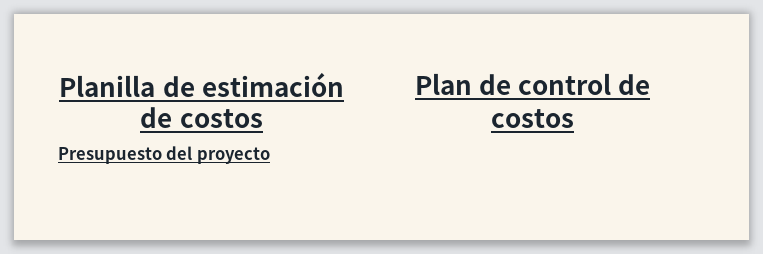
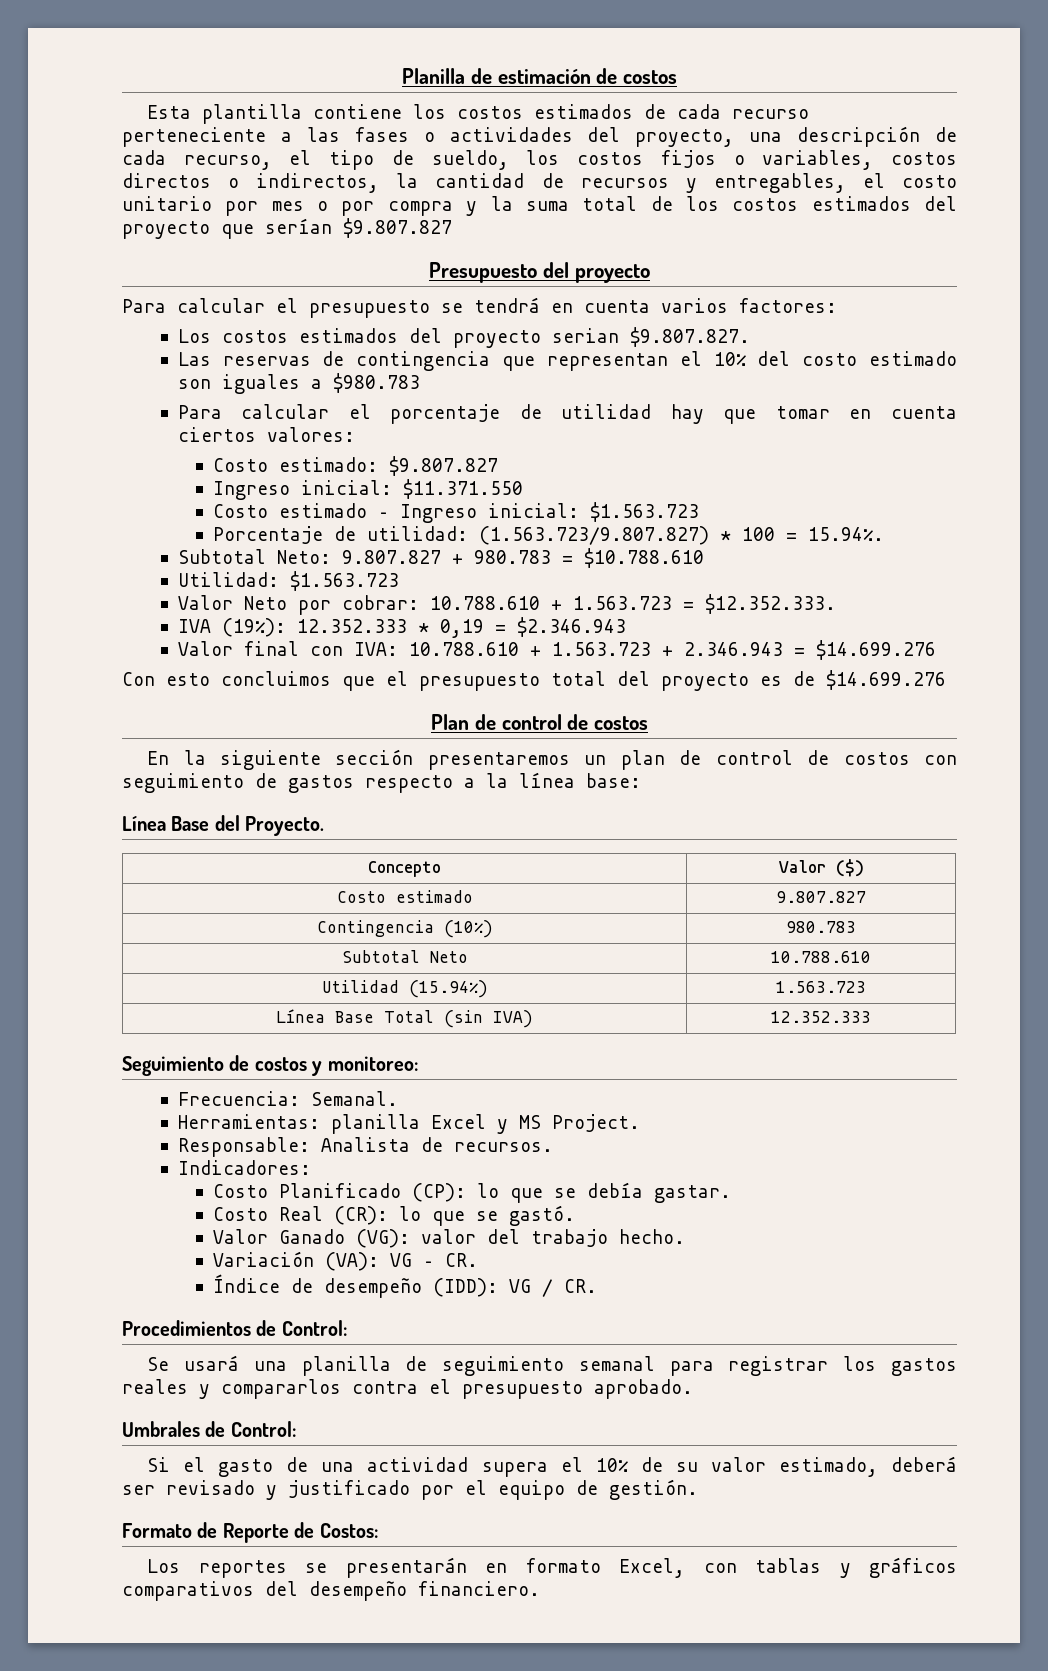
+ Esta plantilla contiene los costos estimados de cada recurso perteneciente a las fases o actividades del proyecto, una descripción de cada recurso, el tipo de sueldo, los costos fijos o variables, costos directos o indirectos, la cantidad de recursos y entregables, el costo unitario por mes o por compra y la suma total de los costos estimados del proyecto que serían $9.807.827
  Presupuesto del proyecto
+ Para calcular el presupuesto se tendrá en cuenta varios factores:
+ Los costos estimados del proyecto serian $9.807.827.
+ Las reservas de contingencia que representan el 10% del costo estimado son iguales a $980.783
+ Para calcular el porcentaje de utilidad hay que tomar en cuenta ciertos valores:
+ Costo estimado: $9.807.827
+ Ingreso inicial: $11.371.550
+ Costo estimado – Ingreso inicial: $1.563.723
+ Porcentaje de utilidad: (1.563.723/9.807.827) * 100 = 15.94%.
+ Subtotal Neto: 9.807.827 + 980.783 = $10.788.610
+ Utilidad: $1.563.723
+ Valor Neto por cobrar: 10.788.610 + 1.563.723 = $12.352.333.
+ IVA (19%): 12.352.333 * 0,19 = $2.346.943
+ Valor final con IVA: 10.788.610 + 1.563.723 + 2.346.943 = $14.699.276
+ Con esto concluimos que el presupuesto total del proyecto es de $14.699.276
+ En la siguiente sección presentaremos un plan de control de costos con seguimiento de gastos respecto a la línea base:
+ Línea Base del Proyecto.
+ Concepto | Valor ($)
+ Costo estimado | 9.807.827
+ Contingencia (10%) | 980.783
+ Subtotal Neto | 10.788.610
+ Utilidad (15.94%) | 1.563.723
+ Línea Base Total (sin IVA) | 12.352.333
+ Seguimiento de costos y monitoreo:
+ Frecuencia: Semanal.
+ Herramientas: planilla Excel y MS Project.
+ Responsable: Analista de recursos.
+ Indicadores:
+ Costo Planificado (CP): lo que se debía gastar.
+ Costo Real (CR): lo que se gastó.
+ Valor Ganado (VG): valor del trabajo hecho.
+ Variación (VA): VG – CR.
+ Índice de desempeño (IDD): VG / CR.
+ Procedimientos de Control:
+ Se usará una planilla de seguimiento semanal para registrar los gastos reales y compararlos contra el presupuesto aprobado.
+ Umbrales de Control:
+ Si el gasto de una actividad supera el 10% de su valor estimado, deberá ser revisado y justificado por el equipo de gestión.
+ Formato de Reporte de Costos:
+ Los reportes se presentarán en formato Excel, con tablas y gráficos comparativos del desempeño financiero.

